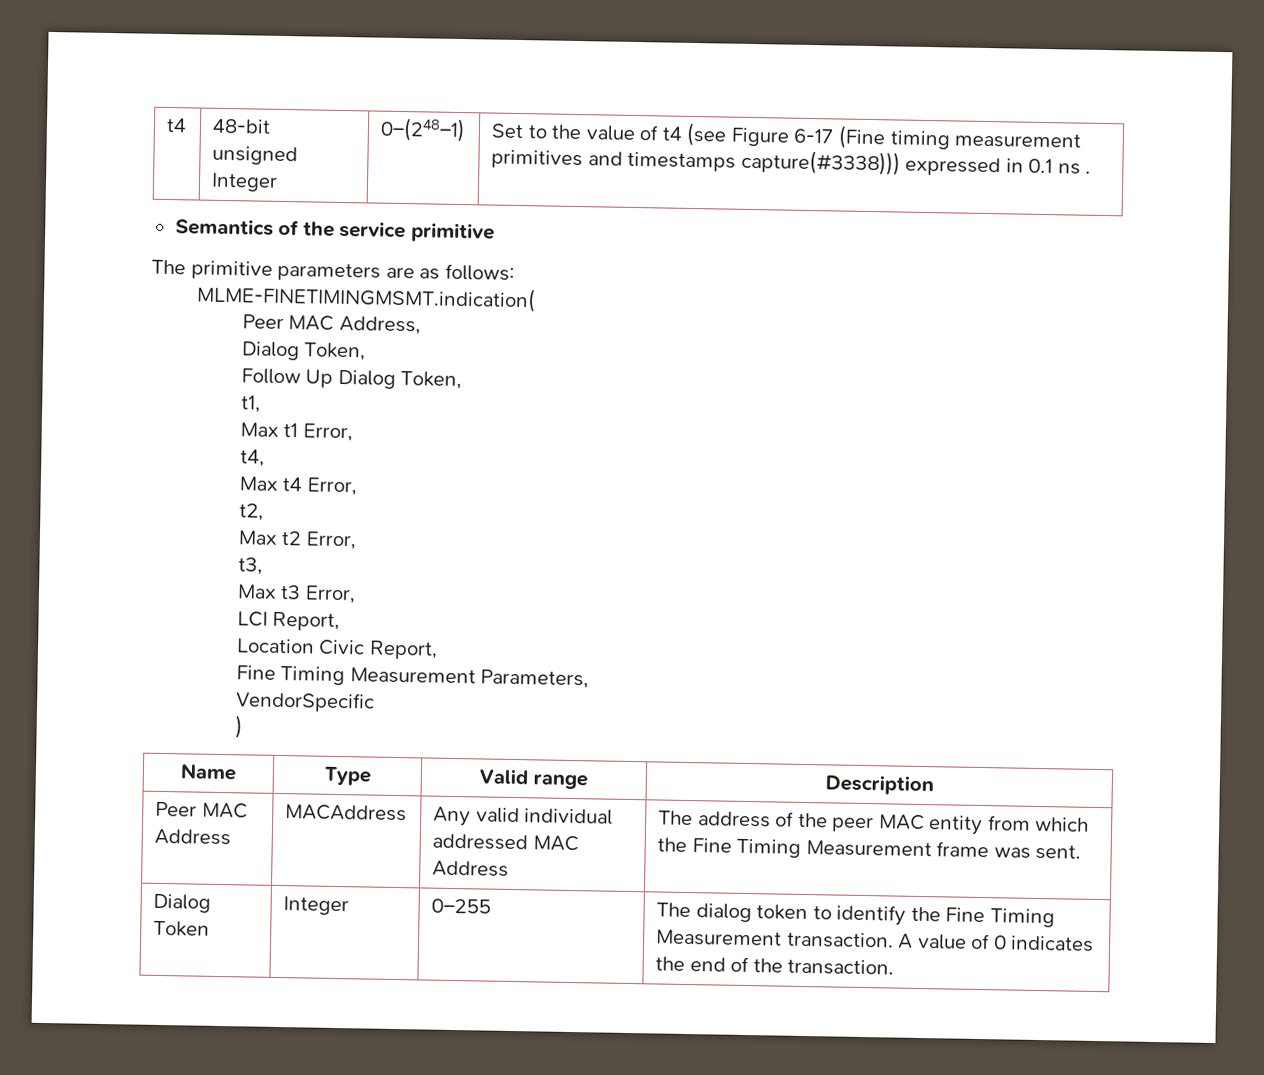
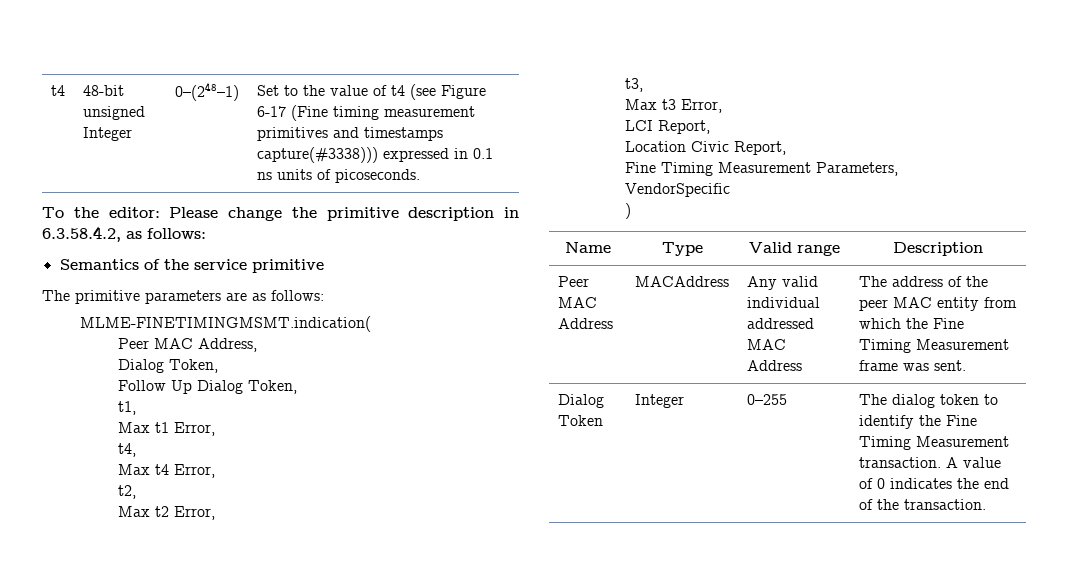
- t4 | 48-bit unsigned Integer | 0–(248–1) | Set to the value of t4 (see Figure 6-17 (Fine timing measurement primitives and timestamps capture(#3338))) expressed in 0.1 ns .
+ t4 | 48-bit unsigned Integer | 0–(248–1) | Set to the value of t4 (see Figure 6-17 (Fine timing measurement primitives and timestamps capture(#3338))) expressed in 0.1 ns units of picoseconds.
+ To the editor: Please change the primitive description in 6.3.58.4.2, as follows:

